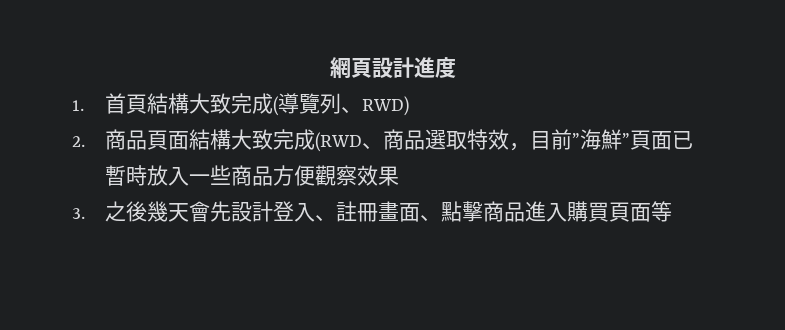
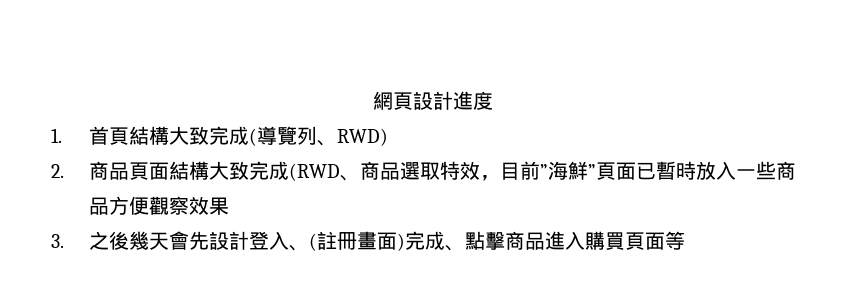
- 3.之後幾天會先設計登入、註冊畫面、點擊商品進入購買頁面等
+ 3.之後幾天會先設計登入、(註冊畫面)完成、點擊商品進入購買頁面等

